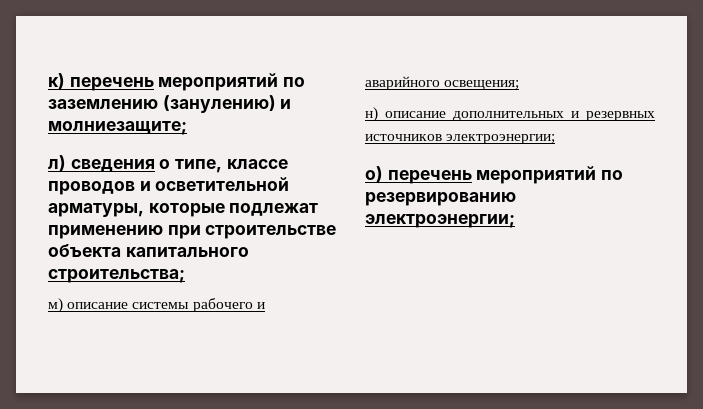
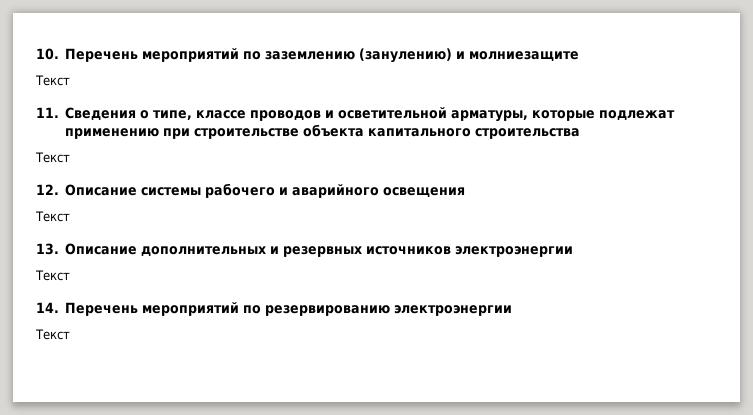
- к) перечень мероприятий по заземлению (занулению) и молниезащите;
- л) сведения о типе, классе проводов и осветительной арматуры, которые подлежат применению при строительстве объекта капитального строительства;
- м) описание системы рабочего и аварийного освещения;
- н) описание дополнительных и резервных источников электроэнергии;
- о) перечень мероприятий по резервированию электроэнергии;
+ 10. Перечень мероприятий по заземлению (занулению) и молниезащите
+ Текст
+ 11. Сведения о типе, классе проводов и осветительной арматуры, которые подлежат применению при строительстве объекта капитального строительства
+ Текст
+ 12. Описание системы рабочего и аварийного освещения
+ Текст
+ 13. Описание дополнительных и резервных источников электроэнергии
+ Текст
+ 14. Перечень мероприятий по резервированию электроэнергии
+ Текст

